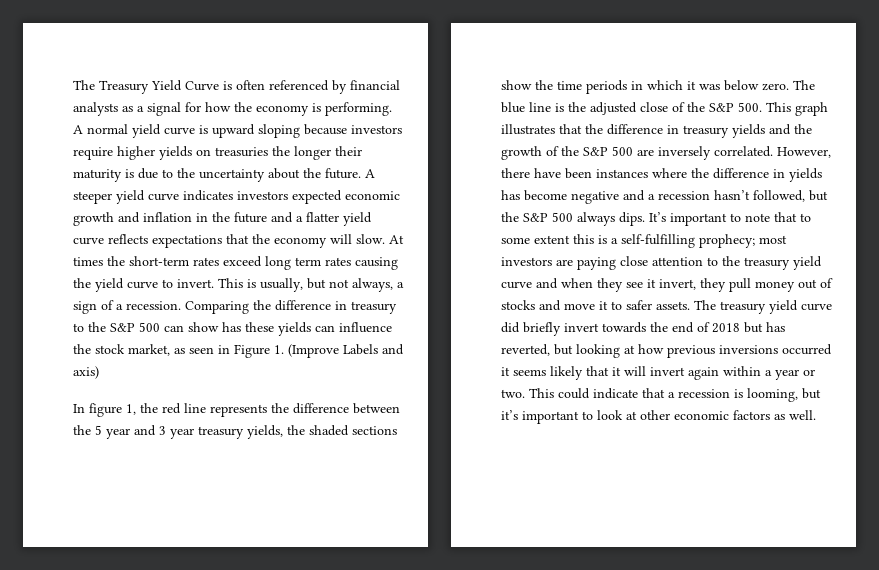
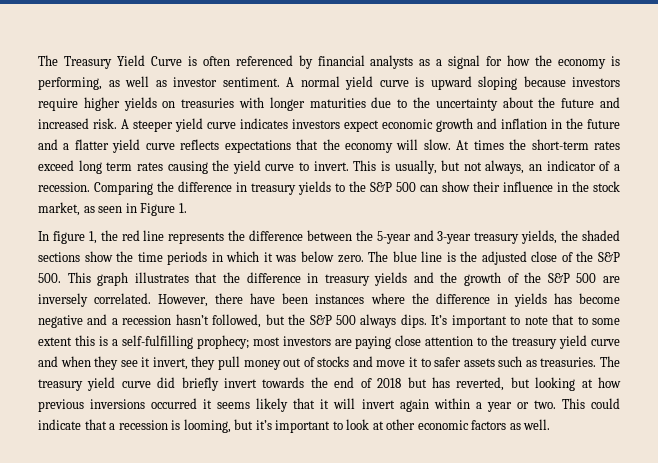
- The Treasury Yield Curve is often referenced by financial analysts as a signal for how the economy is performing.
+ The Treasury Yield Curve is often referenced by financial analysts as a signal for how the economy is performing, as well as investor sentiment.
- A normal yield curve is upward sloping because investors require higher yields on treasuries the longer their maturity is due to the uncertainty about the future.
+ A normal yield curve is upward sloping because investors require higher yields on treasuries with longer maturities due to the uncertainty about the future and increased risk.
- A steeper yield curve indicates investors expected economic growth and inflation in the future and a flatter yield curve reflects expectations that the economy will slow.
+ A steeper yield curve indicates investors expect economic growth and inflation in the future and a flatter yield curve reflects expectations that the economy will slow.
- This is usually, but not always, a sign of a recession.
+ This is usually, but not always, an indicator of a recession.
- Comparing the difference in treasury to the S&P 500 can show has these yields can influence the stock market, as seen in Figure 1. (Improve Labels and axis)
+ Comparing the difference in treasury yields to the S&P 500 can show their influence in the stock market, as seen in Figure 1.
- In figure 1, the red line represents the difference between the 5 year and 3 year treasury yields, the shaded sections show the time periods in which it was below zero.
+ In figure 1, the red line represents the difference between the 5-year and 3-year treasury yields, the shaded sections show the time periods in which it was below zero.
- It’s important to note that to some extent this is a self-fulfilling prophecy; most investors are paying close attention to the treasury yield curve and when they see it invert, they pull money out of stocks and move it to safer assets.
+ It’s important to note that to some extent this is a self-fulfilling prophecy; most investors are paying close attention to the treasury yield curve and when they see it invert, they pull money out of stocks and move it to safer assets such as treasuries.

